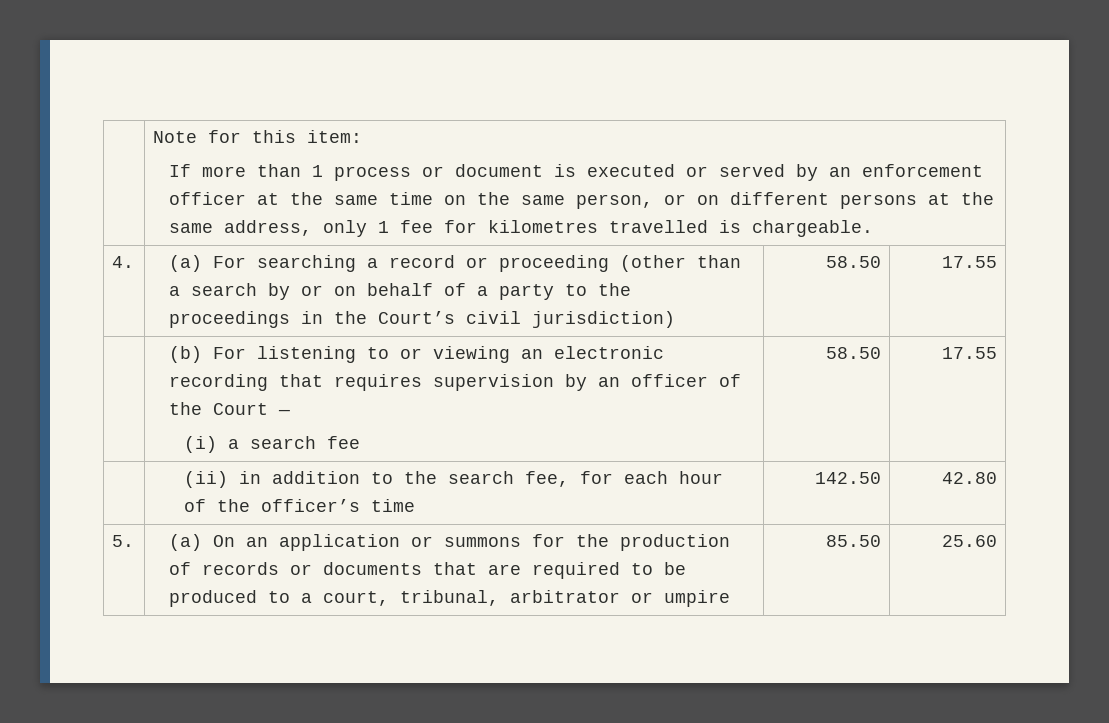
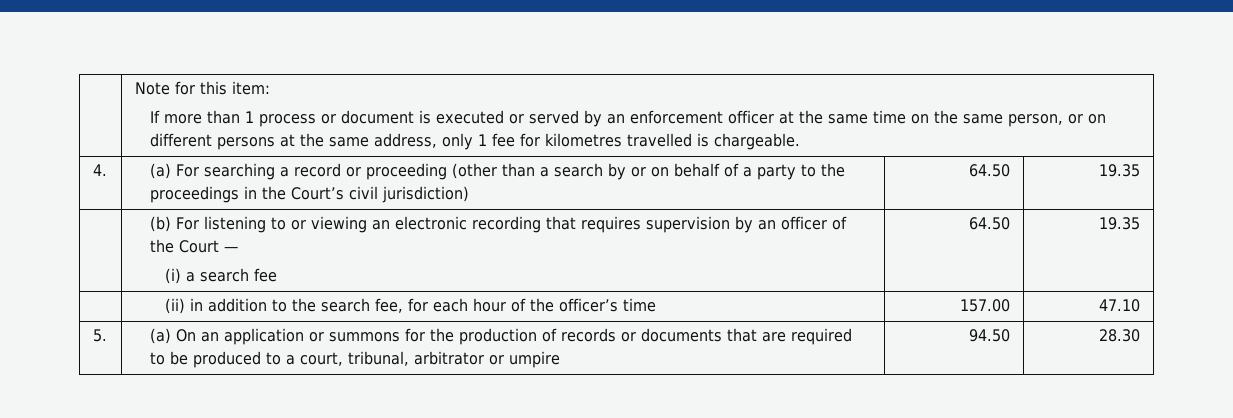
- 4. | (a) For searching a record or proceeding (other than a search by or on behalf of a party to the proceedings in the Court’s civil jurisdiction) | 58.50 | 17.55
+ 4. | (a) For searching a record or proceeding (other than a search by or on behalf of a party to the proceedings in the Court’s civil jurisdiction) | 64.50 | 19.35
  | (b) For listening to or viewing an electronic recording that requires supervision by an officer of the Court —
- (i) a search fee | 58.50 | 17.55
+ (i) a search fee | 64.50 | 19.35
- | (ii) in addition to the search fee, for each hour of the officer’s time | 142.50 | 42.80
+ | (ii) in addition to the search fee, for each hour of the officer’s time | 157.00 | 47.10
- 5. | (a) On an application or summons for the production of records or documents that are required to be produced to a court, tribunal, arbitrator or umpire | 85.50 | 25.60
+ 5. | (a) On an application or summons for the production of records or documents that are required to be produced to a court, tribunal, arbitrator or umpire | 94.50 | 28.30

